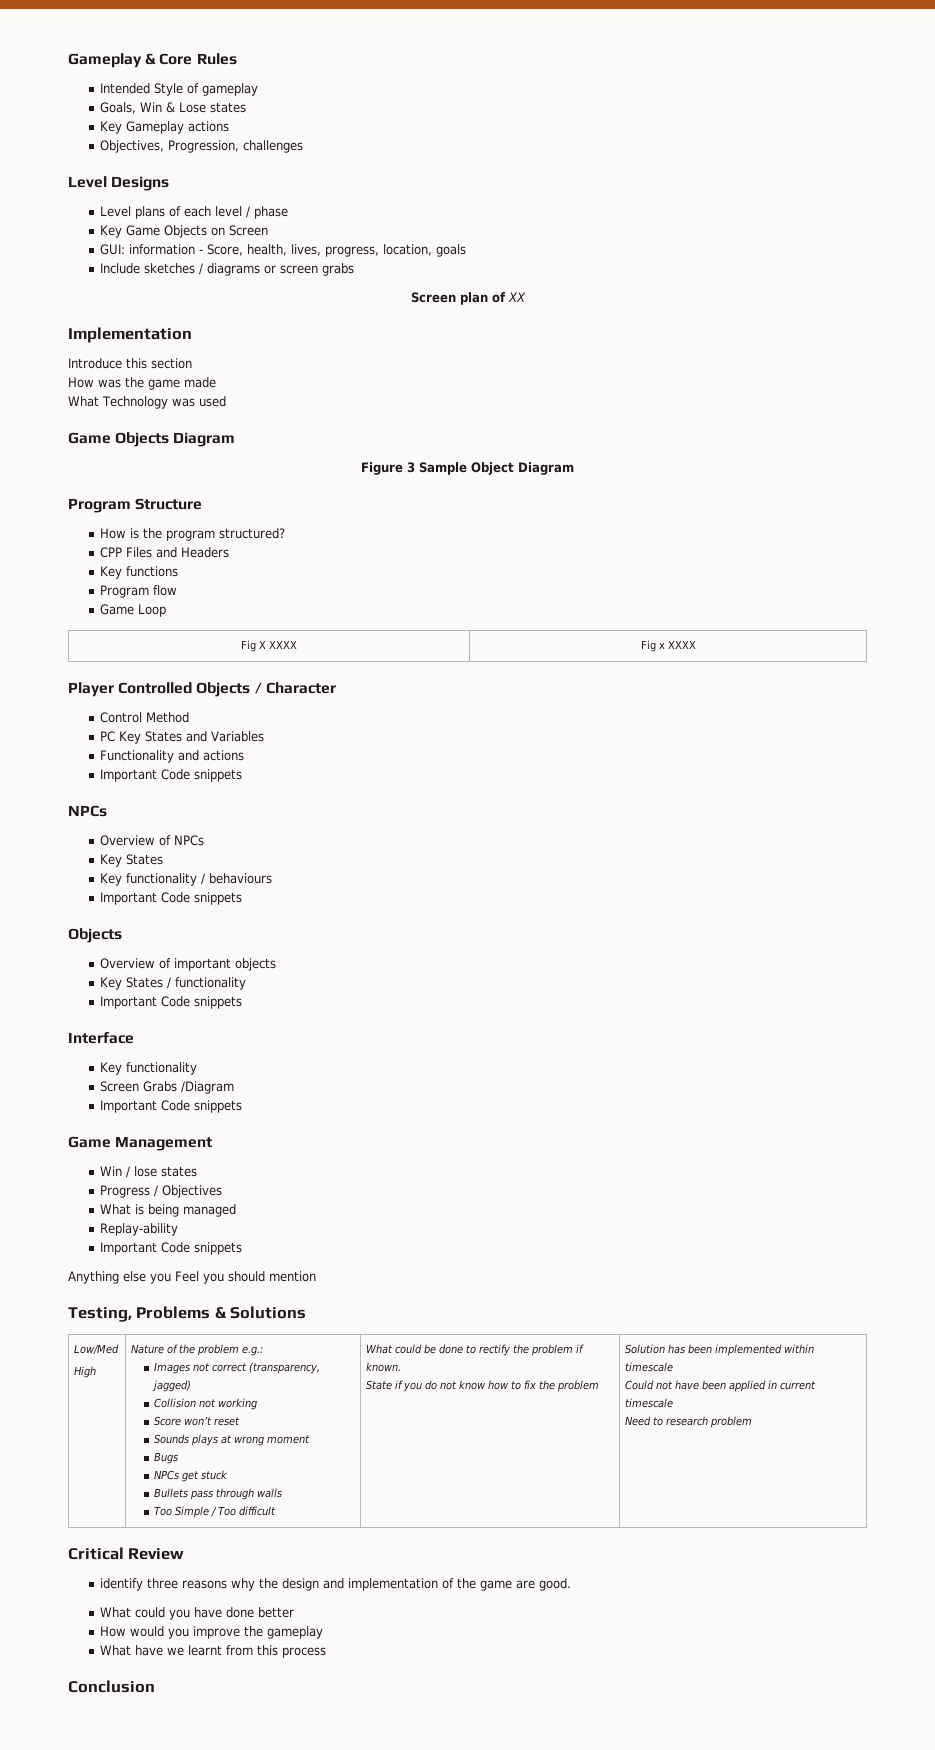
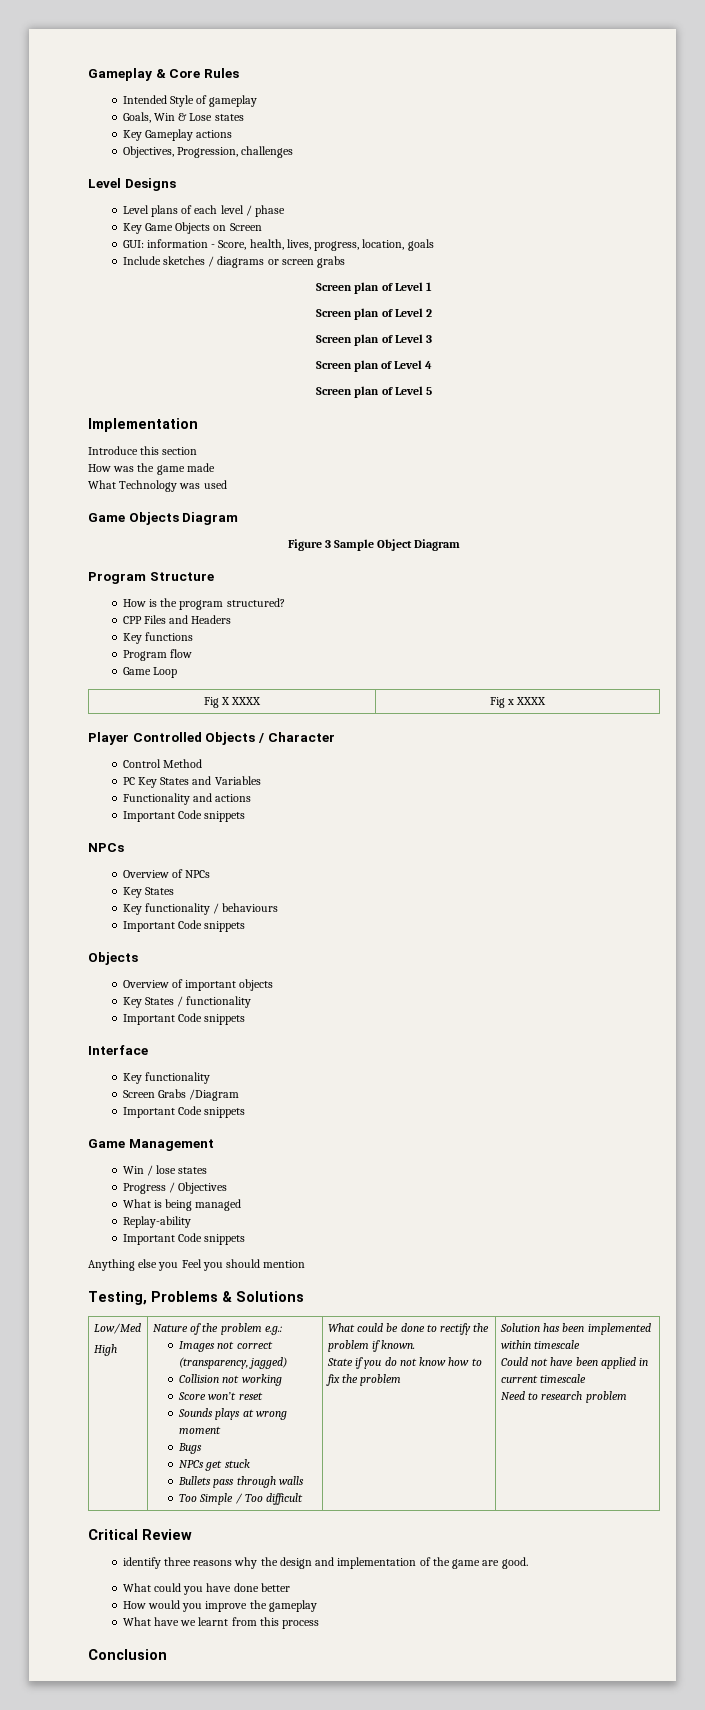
- Screen plan of XX
+ Screen plan of Level 1
+ Screen plan of Level 2
+ Screen plan of Level 3
+ Screen plan of Level 4
+ Screen plan of Level 5

